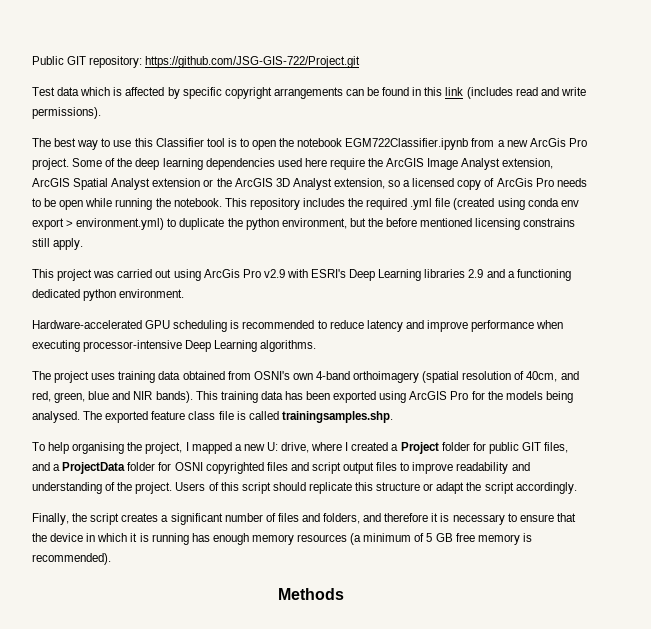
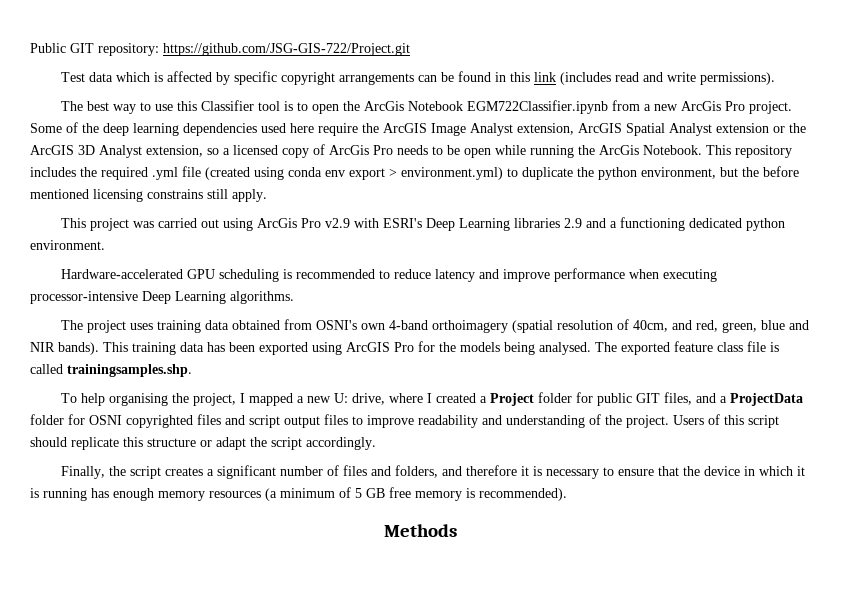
- The best way to use this Classifier tool is to open the notebook EGM722Classifier.ipynb from a new ArcGis Pro project.
+ The best way to use this Classifier tool is to open the ArcGis Notebook EGM722Classifier.ipynb from a new ArcGis Pro project.
- Some of the deep learning dependencies used here require the ArcGIS Image Analyst extension, ArcGIS Spatial Analyst extension or the ArcGIS 3D Analyst extension, so a licensed copy of ArcGis Pro needs to be open while running the notebook.
+ Some of the deep learning dependencies used here require the ArcGIS Image Analyst extension, ArcGIS Spatial Analyst extension or the ArcGIS 3D Analyst extension, so a licensed copy of ArcGis Pro needs to be open while running the ArcGis Notebook.

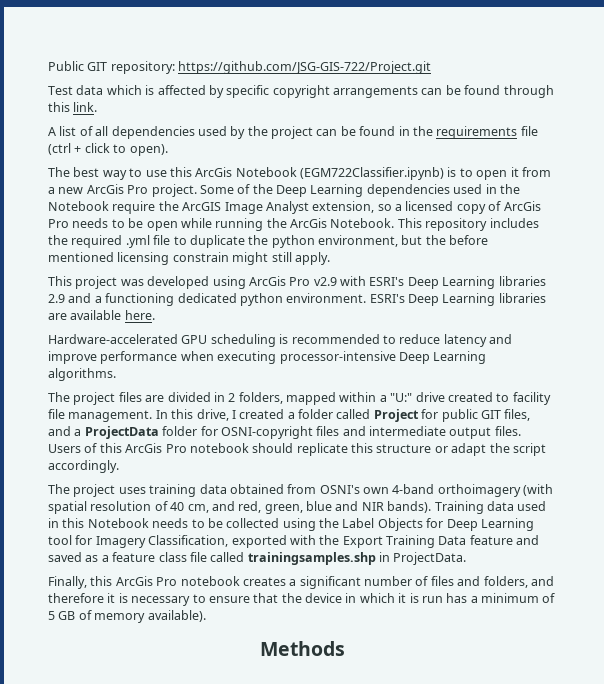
- Test data which is affected by specific copyright arrangements can be found in this link (includes read and write permissions).
+ Test data which is affected by specific copyright arrangements can be found through this link.
+ A list of all dependencies used by the project can be found in the requirements file (ctrl + click to open).
- The best way to use this Classifier tool is to open the ArcGis Notebook EGM722Classifier.ipynb from a new ArcGis Pro project.
+ The best way to use this ArcGis Notebook (EGM722Classifier.ipynb) is to open it from a new ArcGis Pro project.
- Some of the deep learning dependencies used here require the ArcGIS Image Analyst extension, ArcGIS Spatial Analyst extension or the ArcGIS 3D Analyst extension, so a licensed copy of ArcGis Pro needs to be open while running the ArcGis Notebook.
+ Some of the Deep Learning dependencies used in the Notebook require the ArcGIS Image Analyst extension, so a licensed copy of ArcGis Pro needs to be open while running the ArcGis Notebook.
- This repository includes the required .yml file (created using conda env export > environment.yml) to duplicate the python environment, but the before mentioned licensing constrains still apply.
+ This repository includes the required .yml file to duplicate the python environment, but the before mentioned licensing constrain might still apply.
- This project was carried out using ArcGis Pro v2.9 with ESRI's Deep Learning libraries 2.9 and a functioning dedicated python environment.
+ This project was developed using ArcGis Pro v2.9 with ESRI's Deep Learning libraries 2.9 and a functioning dedicated python environment. ESRI's Deep Learning libraries are available here.
- The project uses training data obtained from OSNI's own 4-band orthoimagery (spatial resolution of 40cm, and red, green, blue and NIR bands). This training data has been exported using ArcGIS Pro for the models being analysed. The exported feature class file is called trainingsamples.shp.
- To help organising the project, I mapped a new U: drive, where I created a Project folder for public GIT files, and a ProjectData folder for OSNI copyrighted files and script output files to improve readability and understanding of the project. Users of this script should replicate this structure or adapt the script accordingly.
+ The project files are divided in 2 folders, mapped within a "U:" drive created to facility file management. In this drive, I created a folder called Project for public GIT files, and a ProjectData folder for OSNI-copyright files and intermediate output files. Users of this ArcGis Pro notebook should replicate this structure or adapt the script accordingly.
- Finally, the script creates a significant number of files and folders, and therefore it is necessary to ensure that the device in which it is running has enough memory resources (a minimum of 5 GB free memory is recommended).
+ The project uses training data obtained from OSNI's own 4-band orthoimagery (with spatial resolution of 40 cm, and red, green, blue and NIR bands). Training data used in this Notebook needs to be collected using the Label Objects for Deep Learning tool for Imagery Classification, exported with the Export Training Data feature and saved as a feature class file called trainingsamples.shp in ProjectData.
+ Finally, this ArcGis Pro notebook creates a significant number of files and folders, and therefore it is necessary to ensure that the device in which it is run has a minimum of 5 GB of memory available).

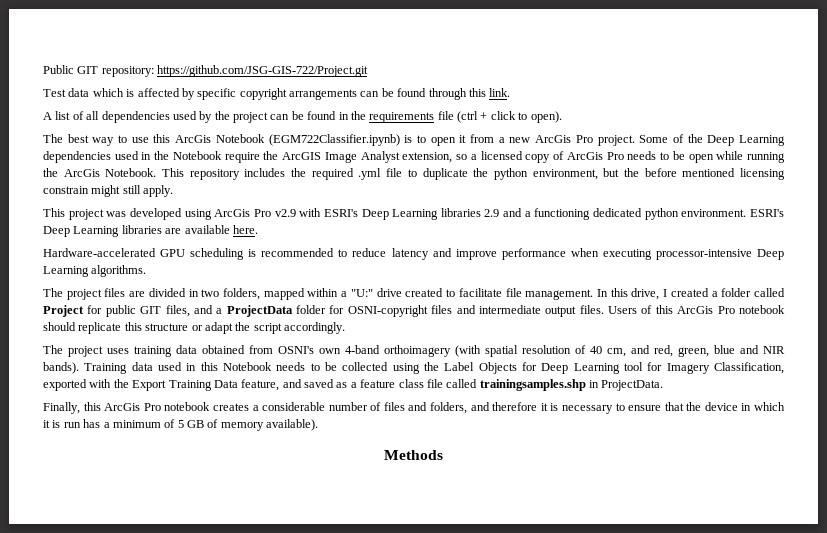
- The project files are divided in 2 folders, mapped within a "U:" drive created to facility file management.
+ The project files are divided in two folders, mapped within a "U:" drive created to facilitate file management.
- Training data used in this Notebook needs to be collected using the Label Objects for Deep Learning tool for Imagery Classification, exported with the Export Training Data feature and saved as a feature class file called trainingsamples.shp in ProjectData.
+ Training data used in this Notebook needs to be collected using the Label Objects for Deep Learning tool for Imagery Classification, exported with the Export Training Data feature, and saved as a feature class file called trainingsamples.shp in ProjectData.
- Finally, this ArcGis Pro notebook creates a significant number of files and folders, and therefore it is necessary to ensure that the device in which it is run has a minimum of 5 GB of memory available).
+ Finally, this ArcGis Pro notebook creates a considerable number of files and folders, and therefore it is necessary to ensure that the device in which it is run has a minimum of 5 GB of memory available).

